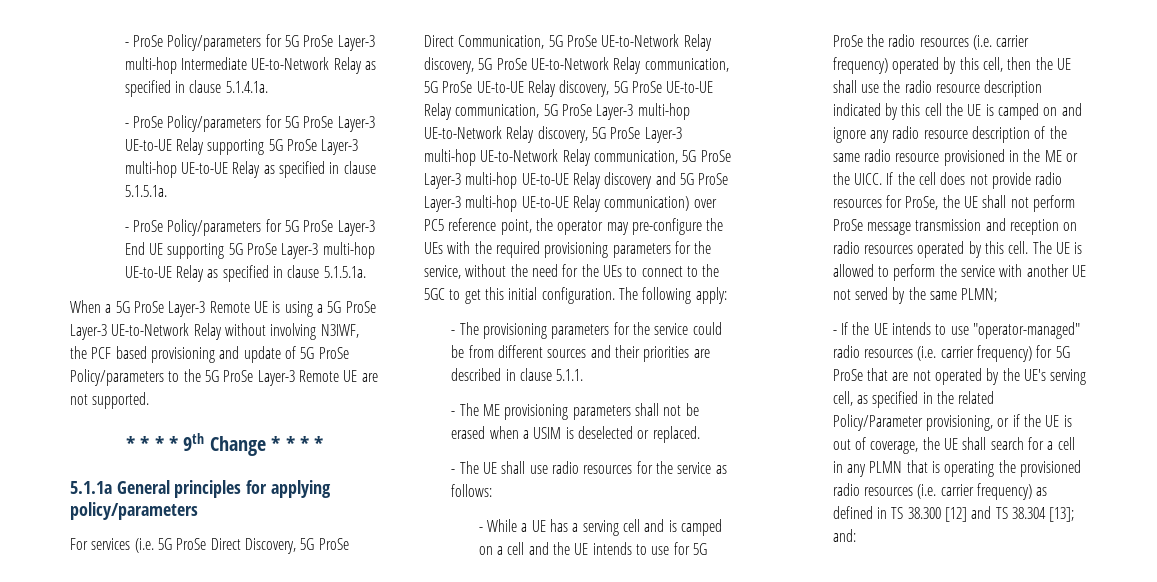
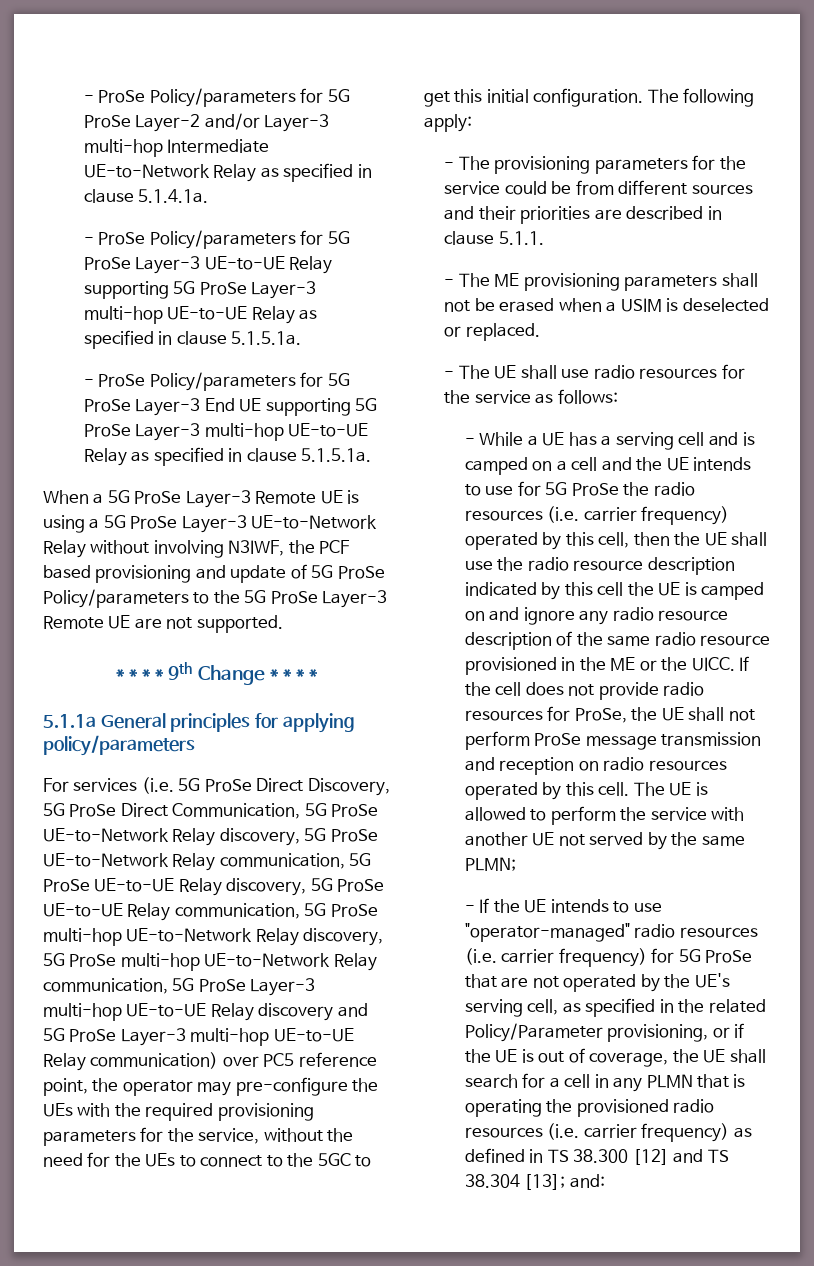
- - ProSe Policy/parameters for 5G ProSe Layer-3 multi-hop Intermediate UE-to-Network Relay as specified in clause 5.1.4.1a.
+ - ProSe Policy/parameters for 5G ProSe Layer-2 and/or Layer-3 multi-hop Intermediate UE-to-Network Relay as specified in clause 5.1.4.1a.
- For services (i.e. 5G ProSe Direct Discovery, 5G ProSe Direct Communication, 5G ProSe UE-to-Network Relay discovery, 5G ProSe UE-to-Network Relay communication, 5G ProSe UE-to-UE Relay discovery, 5G ProSe UE-to-UE Relay communication, 5G ProSe Layer-3 multi-hop UE-to-Network Relay discovery, 5G ProSe Layer-3 multi-hop UE-to-Network Relay communication, 5G ProSe Layer-3 multi-hop UE-to-UE Relay discovery and 5G ProSe Layer-3 multi-hop UE-to-UE Relay communication) over PC5 reference point, the operator may pre-configure the UEs with the required provisioning parameters for the service, without the need for the UEs to connect to the 5GC to get this initial configuration.
+ For services (i.e. 5G ProSe Direct Discovery, 5G ProSe Direct Communication, 5G ProSe UE-to-Network Relay discovery, 5G ProSe UE-to-Network Relay communication, 5G ProSe UE-to-UE Relay discovery, 5G ProSe UE-to-UE Relay communication, 5G ProSe multi-hop UE-to-Network Relay discovery, 5G ProSe multi-hop UE-to-Network Relay communication, 5G ProSe Layer-3 multi-hop UE-to-UE Relay discovery and 5G ProSe Layer-3 multi-hop UE-to-UE Relay communication) over PC5 reference point, the operator may pre-configure the UEs with the required provisioning parameters for the service, without the need for the UEs to connect to the 5GC to get this initial configuration.

